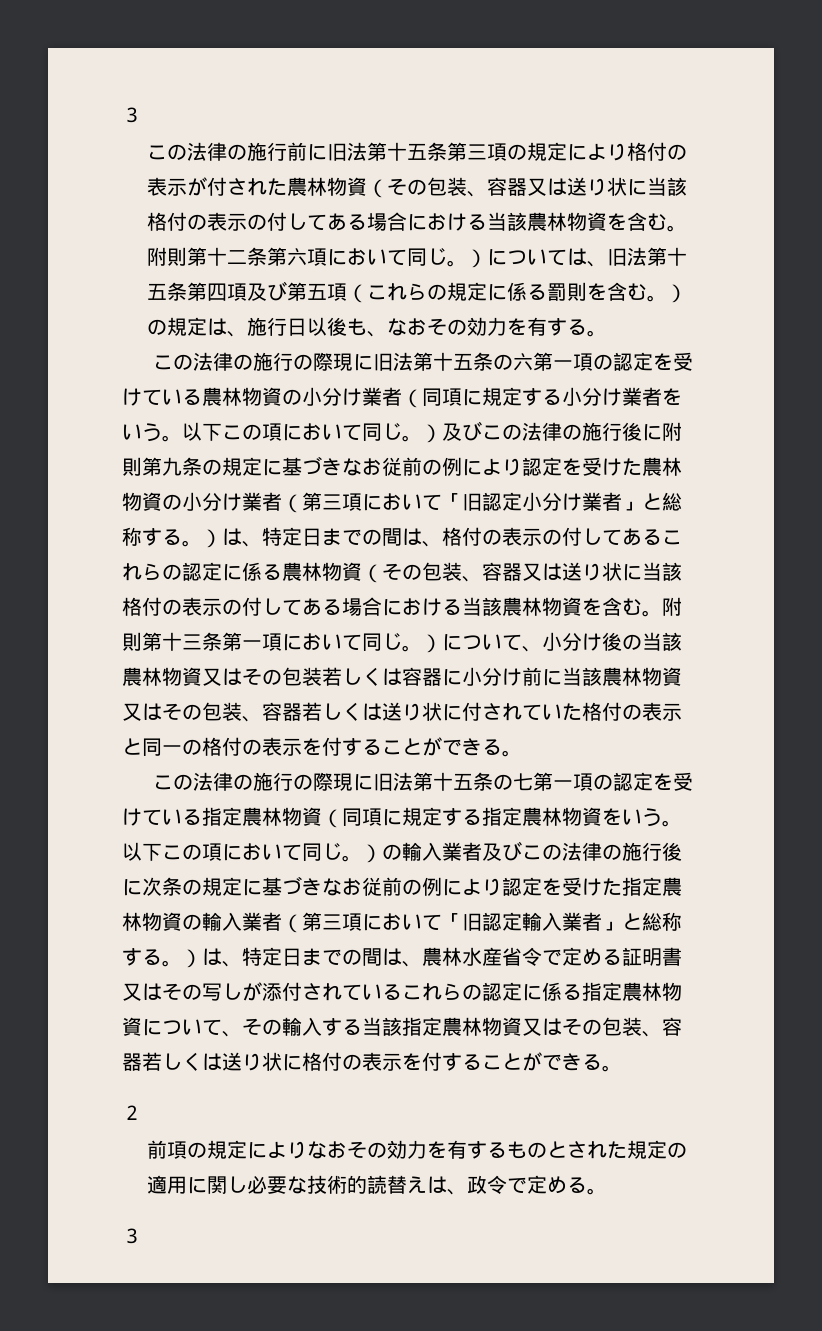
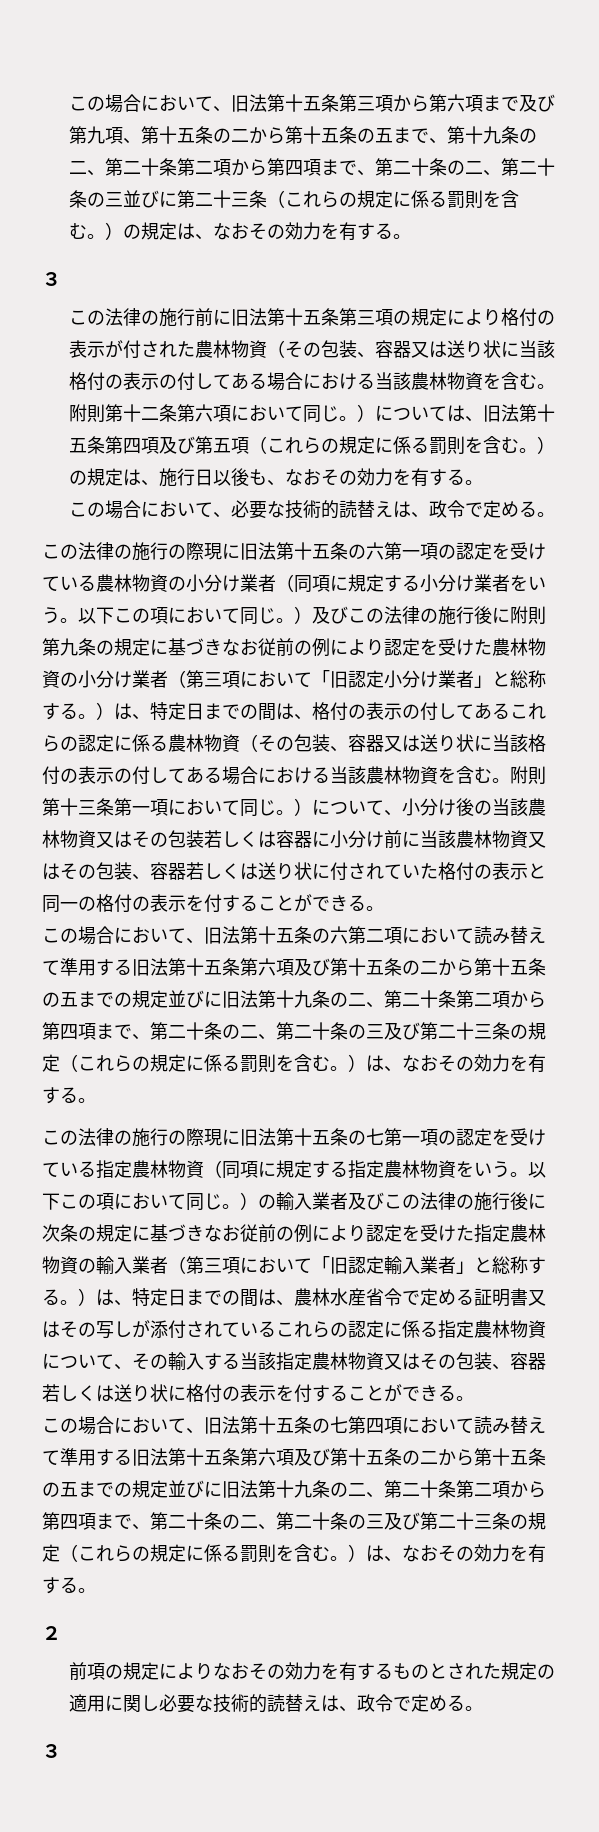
+ この場合において、旧法第十五条第三項から第六項まで及び第九項、第十五条の二から第十五条の五まで、第十九条の二、第二十条第二項から第四項まで、第二十条の二、第二十条の三並びに第二十三条（これらの規定に係る罰則を含む。）の規定は、なおその効力を有する。
+ この場合において、必要な技術的読替えは、政令で定める。
+ この場合において、旧法第十五条の六第二項において読み替えて準用する旧法第十五条第六項及び第十五条の二から第十五条の五までの規定並びに旧法第十九条の二、第二十条第二項から第四項まで、第二十条の二、第二十条の三及び第二十三条の規定（これらの規定に係る罰則を含む。）は、なおその効力を有する。
+ この場合において、旧法第十五条の七第四項において読み替えて準用する旧法第十五条第六項及び第十五条の二から第十五条の五までの規定並びに旧法第十九条の二、第二十条第二項から第四項まで、第二十条の二、第二十条の三及び第二十三条の規定（これらの規定に係る罰則を含む。）は、なおその効力を有する。

